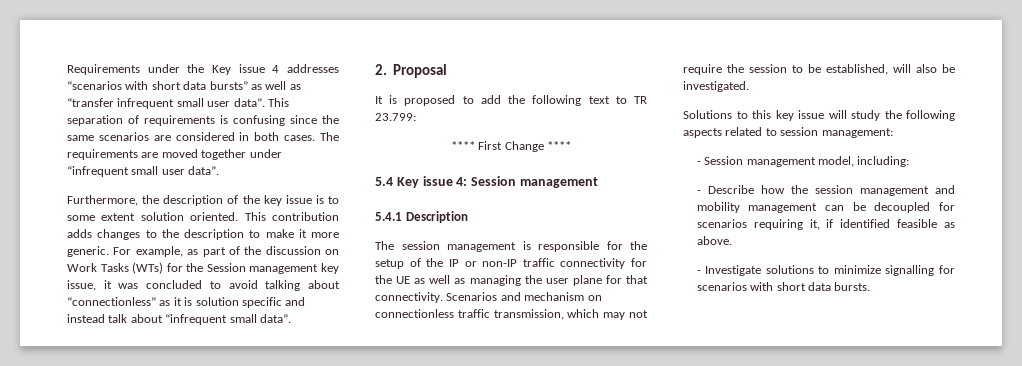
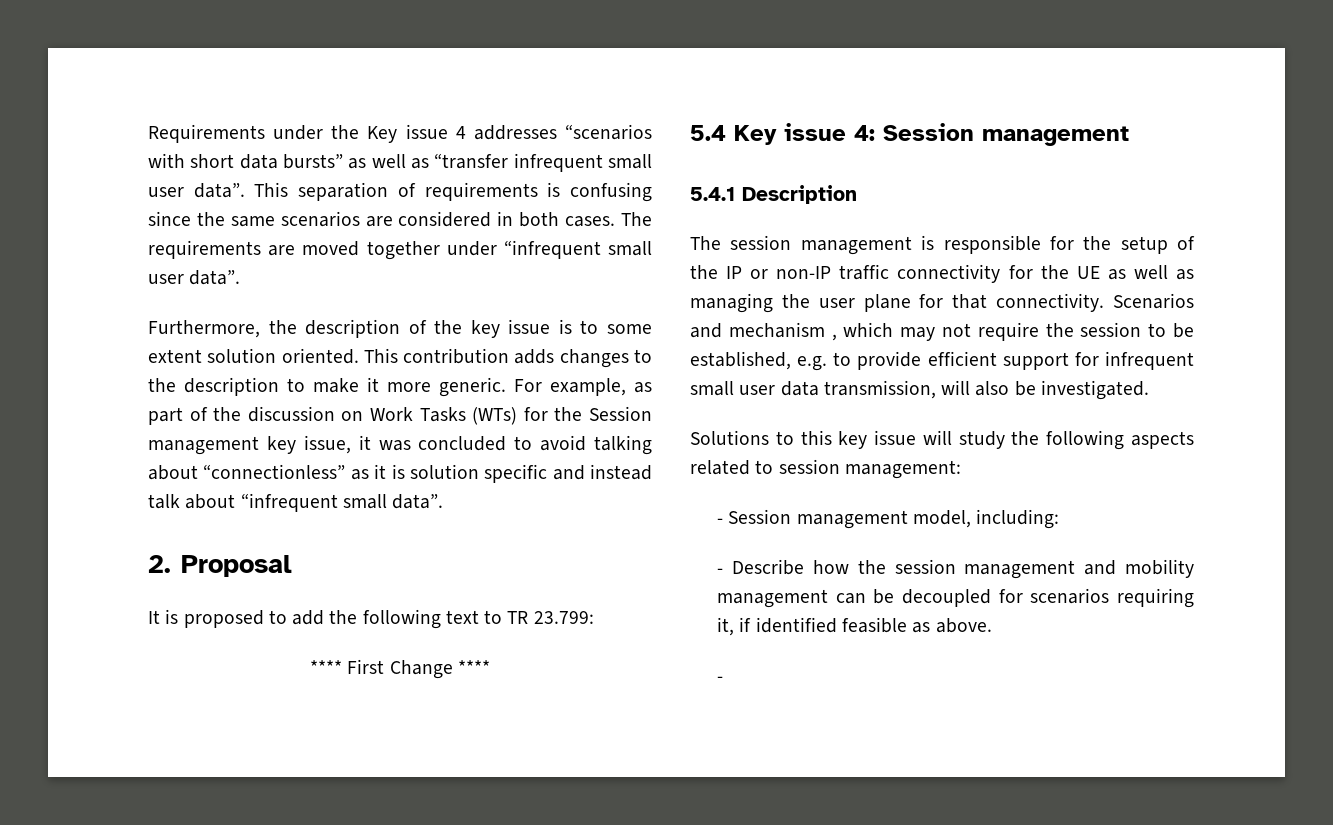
- Scenarios and mechanism on connectionless traffic transmission, which may not require the session to be established, will also be investigated.
+ Scenarios and mechanism , which may not require the session to be established, e.g. to provide efficient support for infrequent small user data transmission, will also be investigated.
  - Describe how the session management and mobility management can be decoupled for scenarios requiring it, if identified feasible as above.
- - Investigate solutions to minimize signalling for scenarios with short data bursts.
+ -

